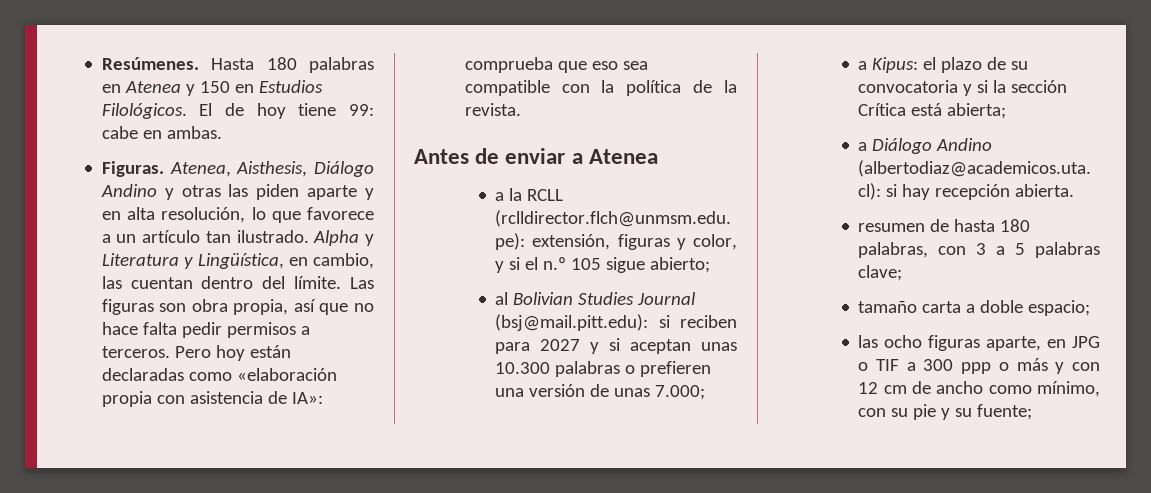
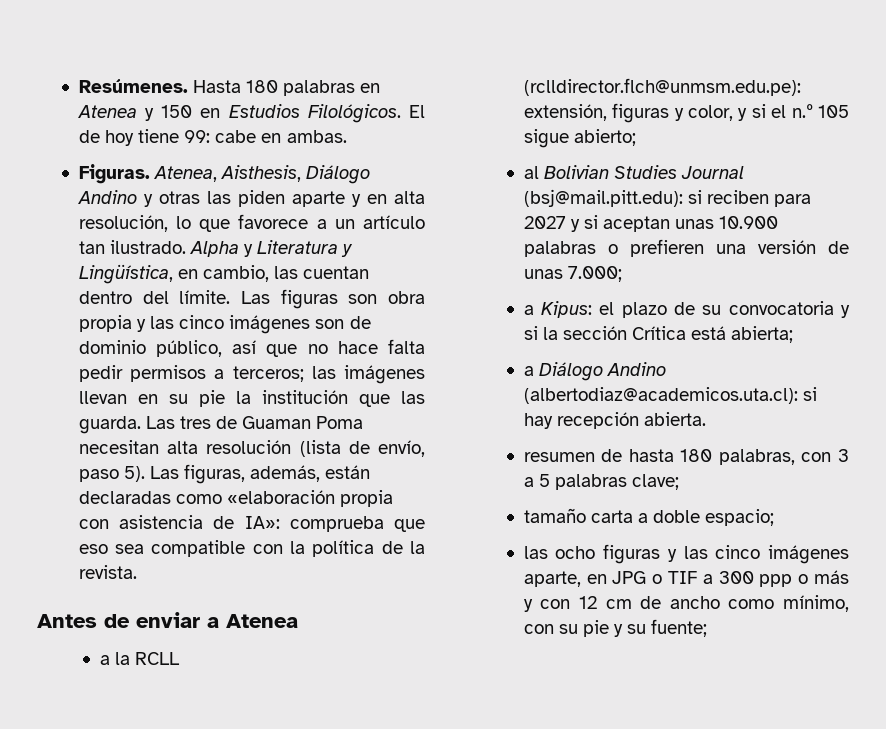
- Las figuras son obra propia, así que no hace falta pedir permisos a terceros. Pero hoy están declaradas como «elaboración propia con asistencia de IA»: comprueba que eso sea compatible con la política de la revista.
+ Las figuras son obra propia y las cinco imágenes son de dominio público, así que no hace falta pedir permisos a terceros; las imágenes llevan en su pie la institución que las guarda. Las tres de Guaman Poma necesitan alta resolución (lista de envío, paso 5). Las figuras, además, están declaradas como «elaboración propia con asistencia de IA»: comprueba que eso sea compatible con la política de la revista.
- al Bolivian Studies Journal (bsj@mail.pitt.edu): si reciben para 2027 y si aceptan unas 10.300 palabras o prefieren una versión de unas 7.000;
+ al Bolivian Studies Journal (bsj@mail.pitt.edu): si reciben para 2027 y si aceptan unas 10.900 palabras o prefieren una versión de unas 7.000;
- las ocho figuras aparte, en JPG o TIF a 300 ppp o más y con 12 cm de ancho como mínimo, con su pie y su fuente;
+ las ocho figuras y las cinco imágenes aparte, en JPG o TIF a 300 ppp o más y con 12 cm de ancho como mínimo, con su pie y su fuente;

